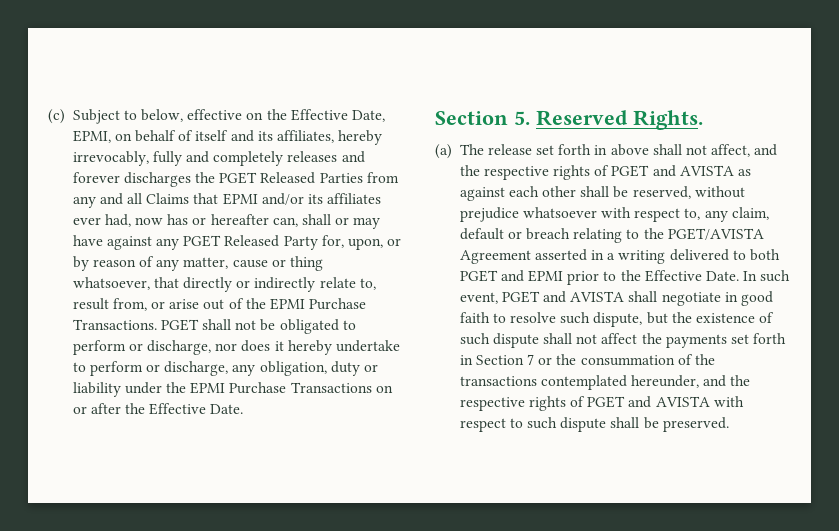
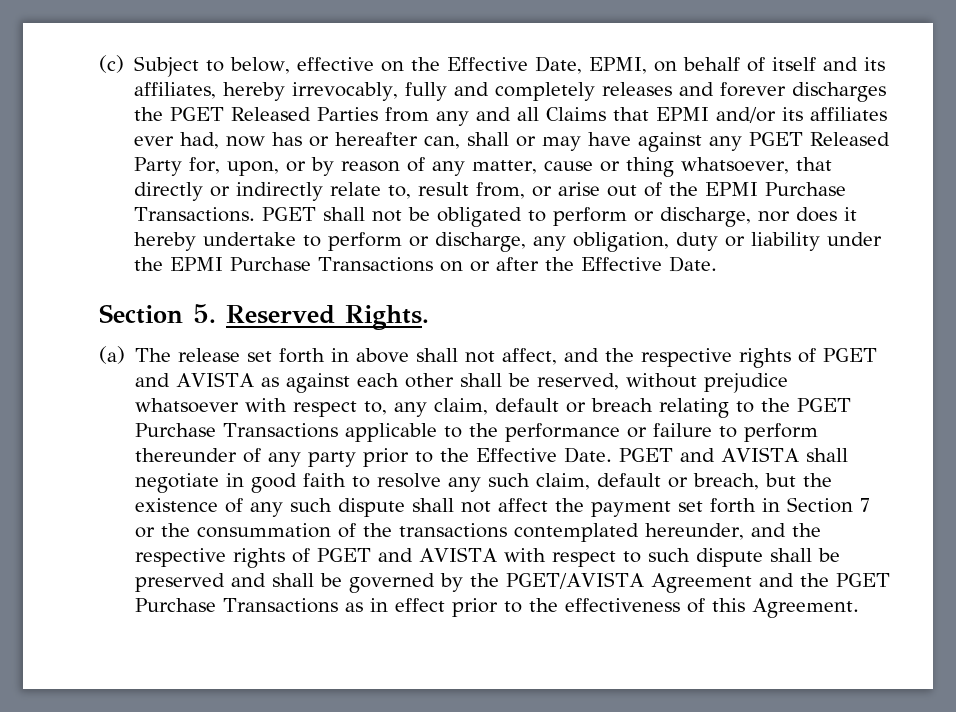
- (a) The release set forth in above shall not affect, and the respective rights of PGET and AVISTA as against each other shall be reserved, without prejudice whatsoever with respect to, any claim, default or breach relating to the PGET/AVISTA Agreement asserted in a writing delivered to both PGET and EPMI prior to the Effective Date.
+ (a) The release set forth in above shall not affect, and the respective rights of PGET and AVISTA as against each other shall be reserved, without prejudice whatsoever with respect to, any claim, default or breach relating to the PGET Purchase Transactions applicable to the performance or failure to perform thereunder of any party prior to the Effective Date.
- In such event, PGET and AVISTA shall negotiate in good faith to resolve such dispute, but the existence of such dispute shall not affect the payments set forth in Section 7 or the consummation of the transactions contemplated hereunder, and the respective rights of PGET and AVISTA with respect to such dispute shall be preserved.
+ PGET and AVISTA shall negotiate in good faith to resolve any such claim, default or breach, but the existence of any such dispute shall not affect the payment set forth in Section 7 or the consummation of the transactions contemplated hereunder, and the respective rights of PGET and AVISTA with respect to such dispute shall be preserved and shall be governed by the PGET/AVISTA Agreement and the PGET Purchase Transactions as in effect prior to the effectiveness of this Agreement.

